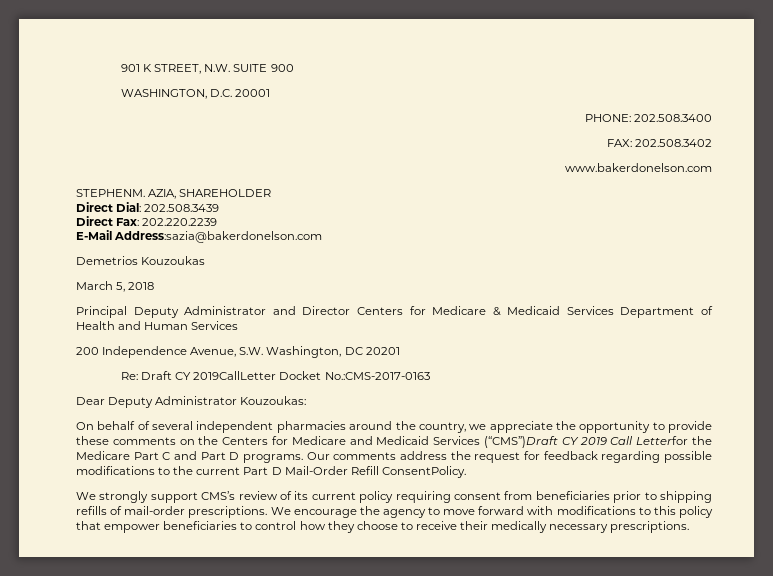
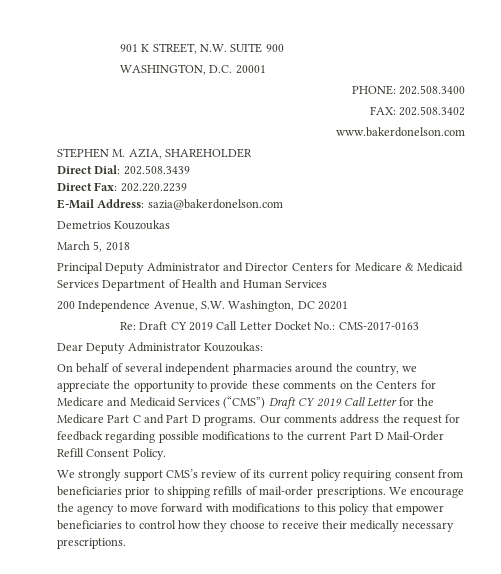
- STEPHENM. AZIA, SHAREHOLDER
+ STEPHEN M. AZIA, SHAREHOLDER
- E-Mail Address:sazia@bakerdonelson.com
+ E-Mail Address: sazia@bakerdonelson.com
- Re: Draft CY 2019CallLetter Docket No.:CMS-2017-0163
+ Re: Draft CY 2019 Call Letter Docket No.: CMS-2017-0163
- On behalf of several independent pharmacies around the country, we appreciate the opportunity to provide these comments on the Centers for Medicare and Medicaid Services (“CMS”)Draft CY 2019 Call Letterfor the Medicare Part C and Part D programs.
+ On behalf of several independent pharmacies around the country, we appreciate the opportunity to provide these comments on the Centers for Medicare and Medicaid Services (“CMS”) Draft CY 2019 Call Letter for the Medicare Part C and Part D programs.
- Our comments address the request for feedback regarding possible modifications to the current Part D Mail-Order Refill ConsentPolicy.
+ Our comments address the request for feedback regarding possible modifications to the current Part D Mail-Order Refill Consent Policy.

